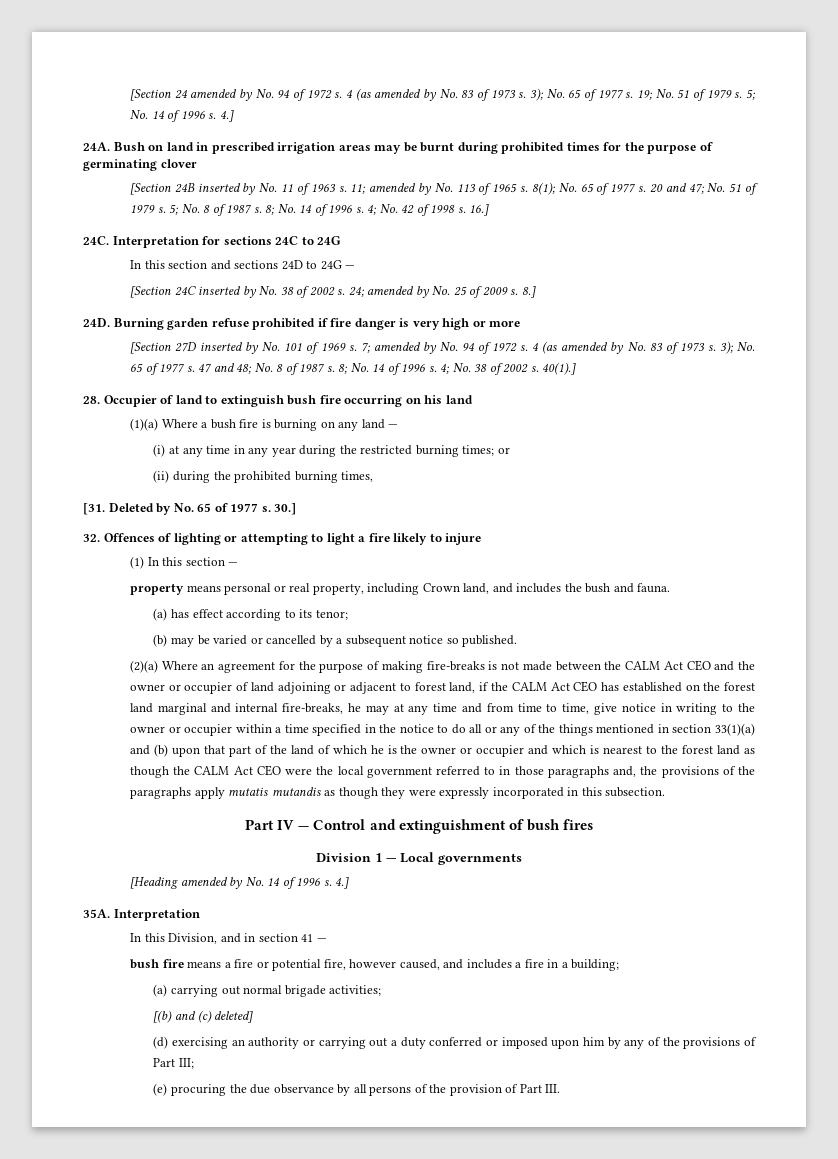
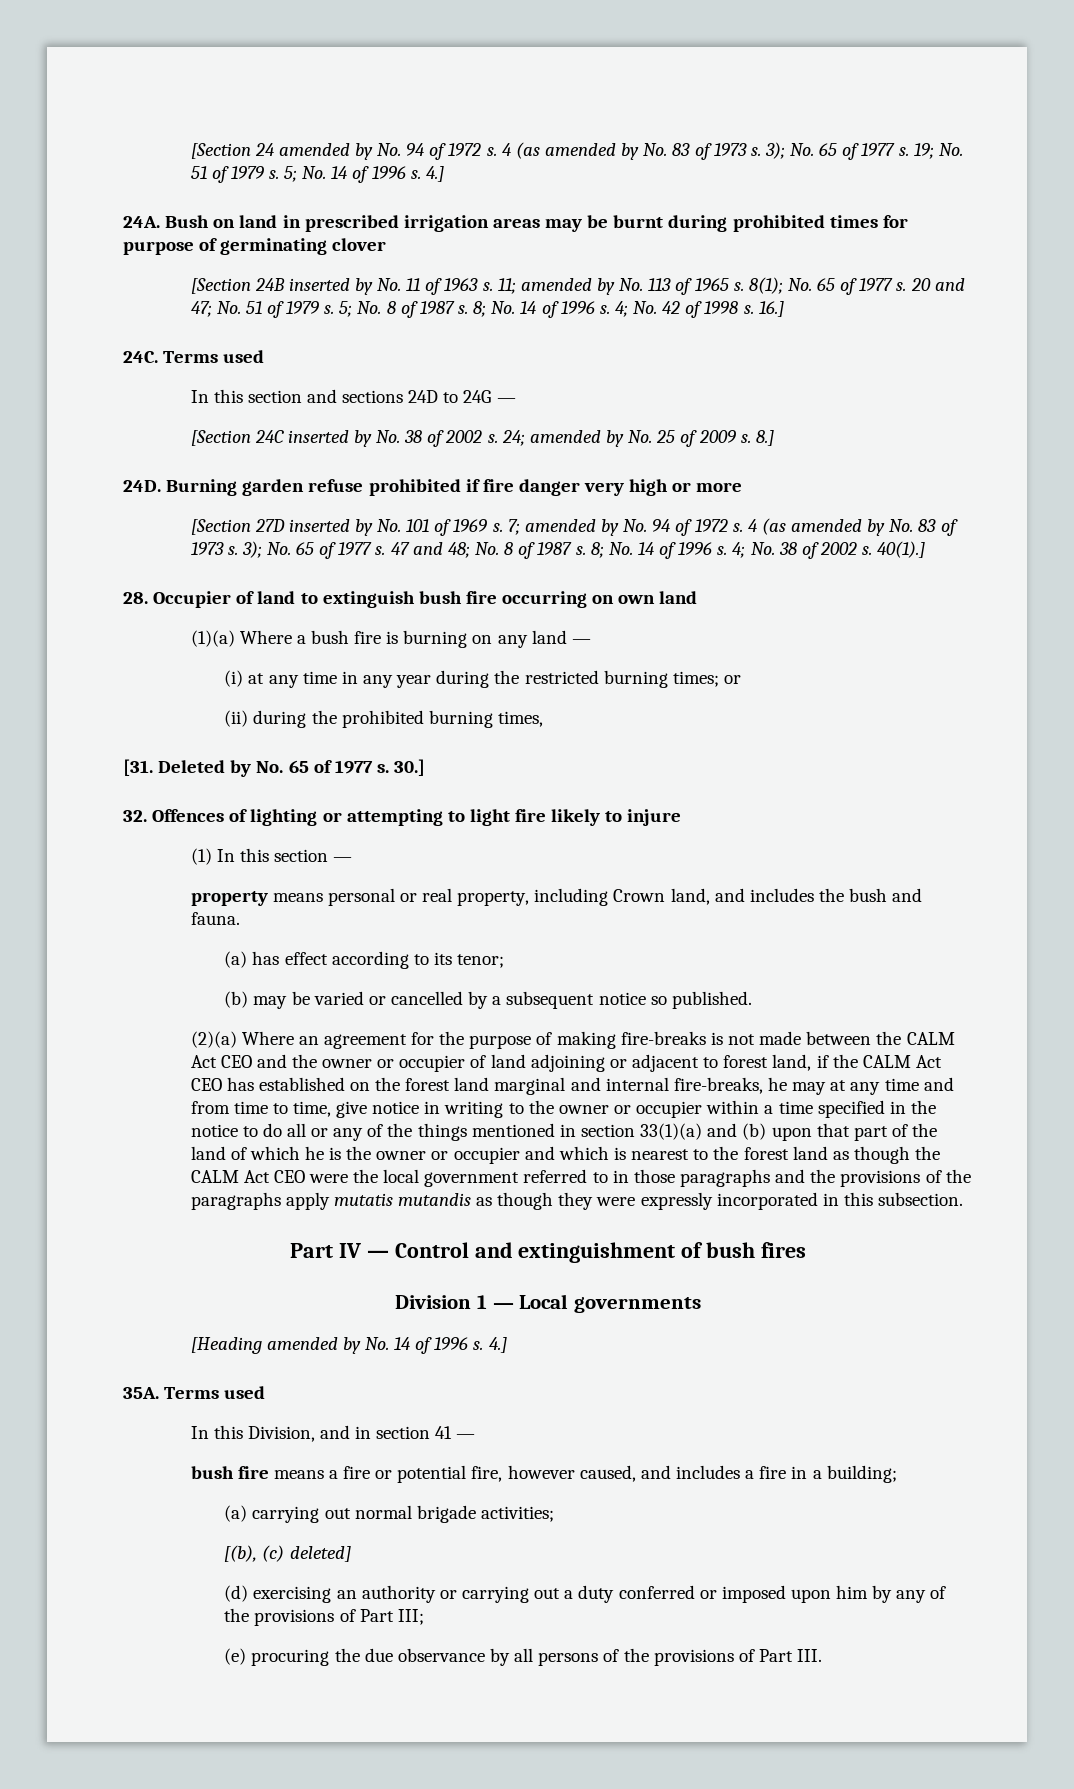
- Bush on land in prescribed irrigation areas may be burnt during prohibited times for the purpose of germinating clover
+ Bush on land in prescribed irrigation areas may be burnt during prohibited times for purpose of germinating clover
- 24C. Interpretation for sections 24C to 24G
+ 24C. Terms used
- Burning garden refuse prohibited if fire danger is very high or more
+ Burning garden refuse prohibited if fire danger very high or more
- 28. Occupier of land to extinguish bush fire occurring on his land
+ 28. Occupier of land to extinguish bush fire occurring on own land
- 32. Offences of lighting or attempting to light a fire likely to injure
+ 32. Offences of lighting or attempting to light fire likely to injure
- (2)(a) Where an agreement for the purpose of making fire-breaks is not made between the CALM Act CEO and the owner or occupier of land adjoining or adjacent to forest land, if the CALM Act CEO has established on the forest land marginal and internal fire-breaks, he may at any time and from time to time, give notice in writing to the owner or occupier within a time specified in the notice to do all or any of the things mentioned in section 33(1)(a) and (b) upon that part of the land of which he is the owner or occupier and which is nearest to the forest land as though the CALM Act CEO were the local government referred to in those paragraphs and, the provisions of the paragraphs apply mutatis mutandis as though they were expressly incorporated in this subsection.
+ (2)(a) Where an agreement for the purpose of making fire-breaks is not made between the CALM Act CEO and the owner or occupier of land adjoining or adjacent to forest land, if the CALM Act CEO has established on the forest land marginal and internal fire-breaks, he may at any time and from time to time, give notice in writing to the owner or occupier within a time specified in the notice to do all or any of the things mentioned in section 33(1)(a) and (b) upon that part of the land of which he is the owner or occupier and which is nearest to the forest land as though the CALM Act CEO were the local government referred to in those paragraphs and the provisions of the paragraphs apply mutatis mutandis as though they were expressly incorporated in this subsection.
- 35A. Interpretation
+ 35A. Terms used
- [(b) and (c) deleted]
+ [(b), (c) deleted]
- (e) procuring the due observance by all persons of the provision of Part III.
+ (e) procuring the due observance by all persons of the provisions of Part III.

